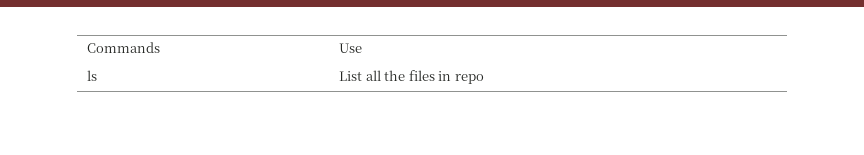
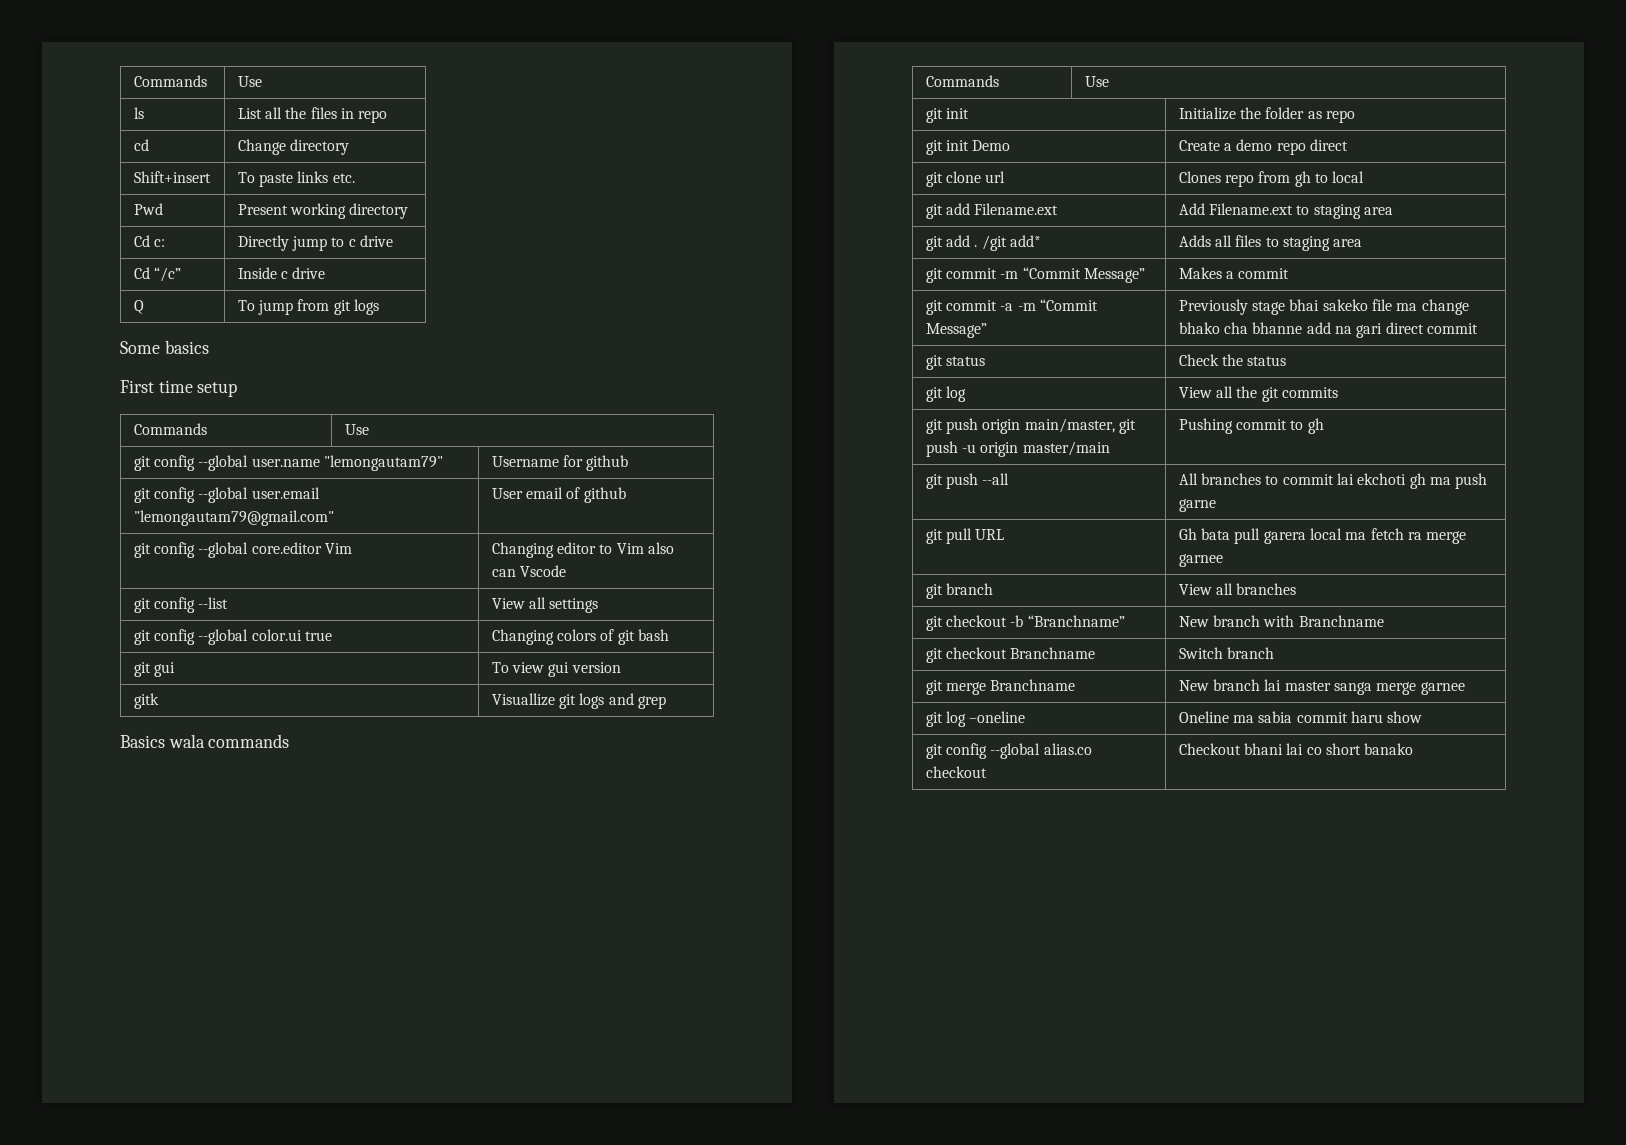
+ cd | Change directory
+ Shift+insert | To paste links etc.
+ Pwd | Present working directory
+ Cd c: | Directly jump to c drive
+ Cd “/c” | Inside c drive
+ Q | To jump from git logs
+ Some basics
+ First time setup
+ Commands | Use
+ git config --global user.name "lemongautam79" | Username for github
+ git config --global user.email "lemongautam79@gmail.com" | User email of github
+ git config --global core.editor Vim | Changing editor to Vim also can Vscode
+ git config --list | View all settings
+ git config --global color.ui true | Changing colors of git bash
+ git gui | To view gui version
+ gitk | Visuallize git logs and grep
+ Basics wala commands
+ Commands | Use
+ git init | Initialize the folder as repo
+ git init Demo | Create a demo repo direct
+ git clone url | Clones repo from gh to local
+ git add Filename.ext | Add Filename.ext to staging area
+ git add . /git add* | Adds all files to staging area
+ git commit -m “Commit Message” | Makes a commit
+ git commit -a -m “Commit Message” | Previously stage bhai sakeko file ma change bhako cha bhanne add na gari direct commit
+ git status | Check the status
+ git log | View all the git commits
+ git push origin main/master, git push -u origin master/main | Pushing commit to gh
+ git push --all | All branches to commit lai ekchoti gh ma push garne
+ git pull URL | Gh bata pull garera local ma fetch ra merge garnee
+ git branch | View all branches
+ git checkout -b “Branchname” | New branch with Branchname
+ git checkout Branchname | Switch branch
+ git merge Branchname | New branch lai master sanga merge garnee
+ git log –oneline | Oneline ma sabia commit haru show
+ git config --global alias.co checkout | Checkout bhani lai co short banako

